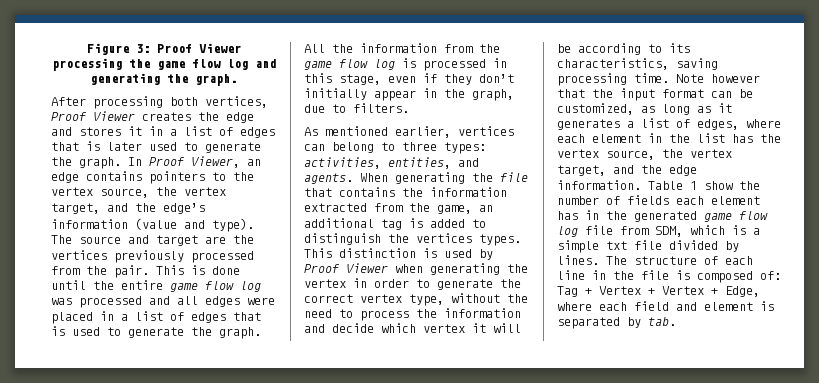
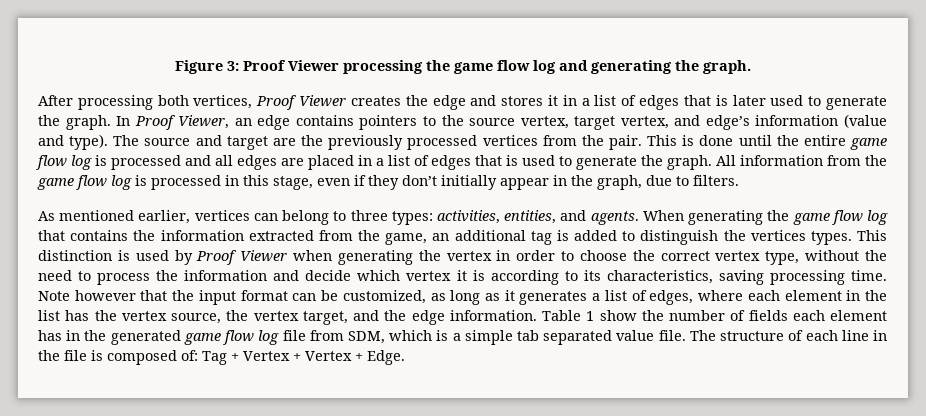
- In Proof Viewer, an edge contains pointers to the vertex source, the vertex target, and the edge’s information (value and type).
+ In Proof Viewer, an edge contains pointers to the source vertex, target vertex, and edge’s information (value and type).
- The source and target are the vertices previously processed from the pair.
+ The source and target are the previously processed vertices from the pair.
- This is done until the entire game flow log was processed and all edges were placed in a list of edges that is used to generate the graph.
+ This is done until the entire game flow log is processed and all edges are placed in a list of edges that is used to generate the graph.
- All the information from the game flow log is processed in this stage, even if they don’t initially appear in the graph, due to filters.
+ All information from the game flow log is processed in this stage, even if they don’t initially appear in the graph, due to filters.
- When generating the file that contains the information extracted from the game, an additional tag is added to distinguish the vertices types.
+ When generating the game flow log that contains the information extracted from the game, an additional tag is added to distinguish the vertices types.
- This distinction is used by Proof Viewer when generating the vertex in order to generate the correct vertex type, without the need to process the information and decide which vertex it will be according to its characteristics, saving processing time.
+ This distinction is used by Proof Viewer when generating the vertex in order to choose the correct vertex type, without the need to process the information and decide which vertex it is according to its characteristics, saving processing time.
- Table 1 show the number of fields each element has in the generated game flow log file from SDM, which is a simple txt file divided by lines.
+ Table 1 show the number of fields each element has in the generated game flow log file from SDM, which is a simple tab separated value file.
- The structure of each line in the file is composed of: Tag + Vertex + Vertex + Edge, where each field and element is separated by tab.
+ The structure of each line in the file is composed of: Tag + Vertex + Vertex + Edge.

